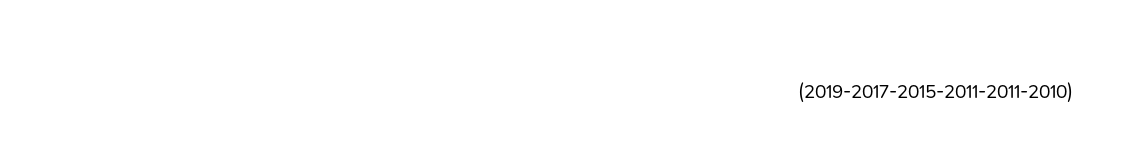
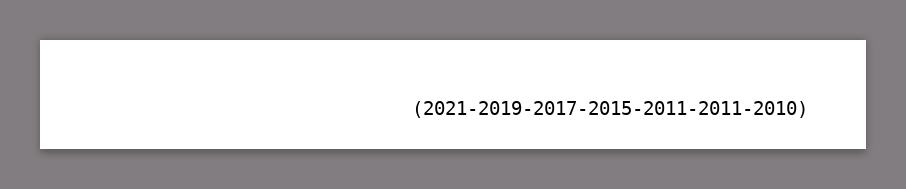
- (2019-2017-2015-2011-2011-2010)
+ (2021-2019-2017-2015-2011-2011-2010)

